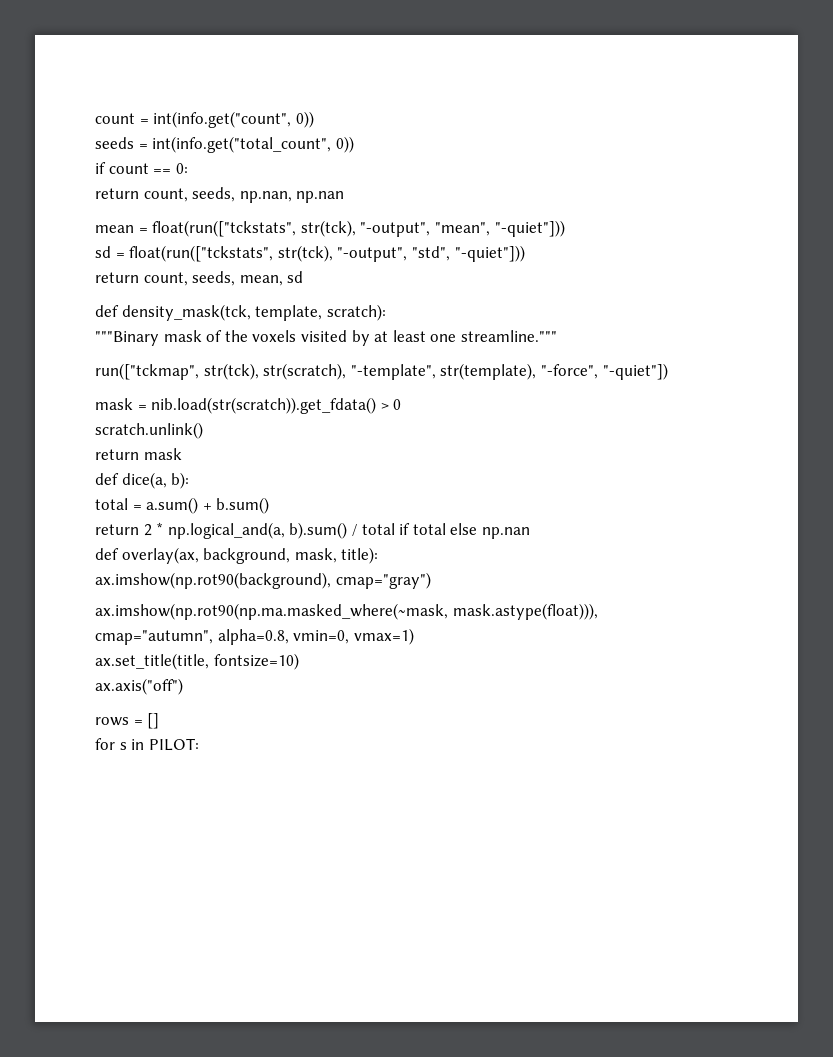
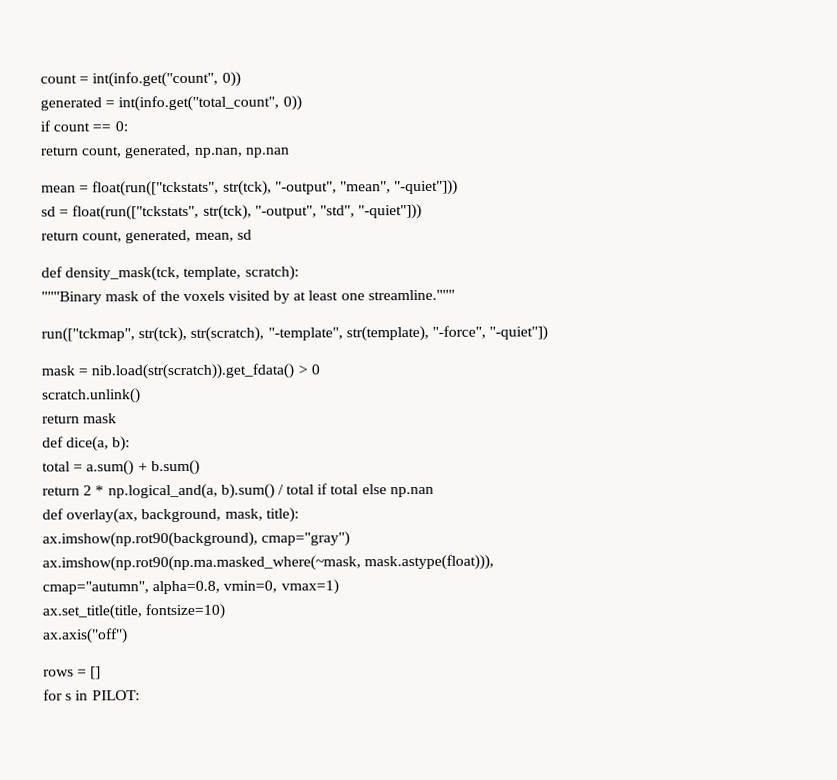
- seeds = int(info.get("total_count", 0))
+ generated = int(info.get("total_count", 0))
- return count, seeds, np.nan, np.nan
+ return count, generated, np.nan, np.nan
- return count, seeds, mean, sd
+ return count, generated, mean, sd

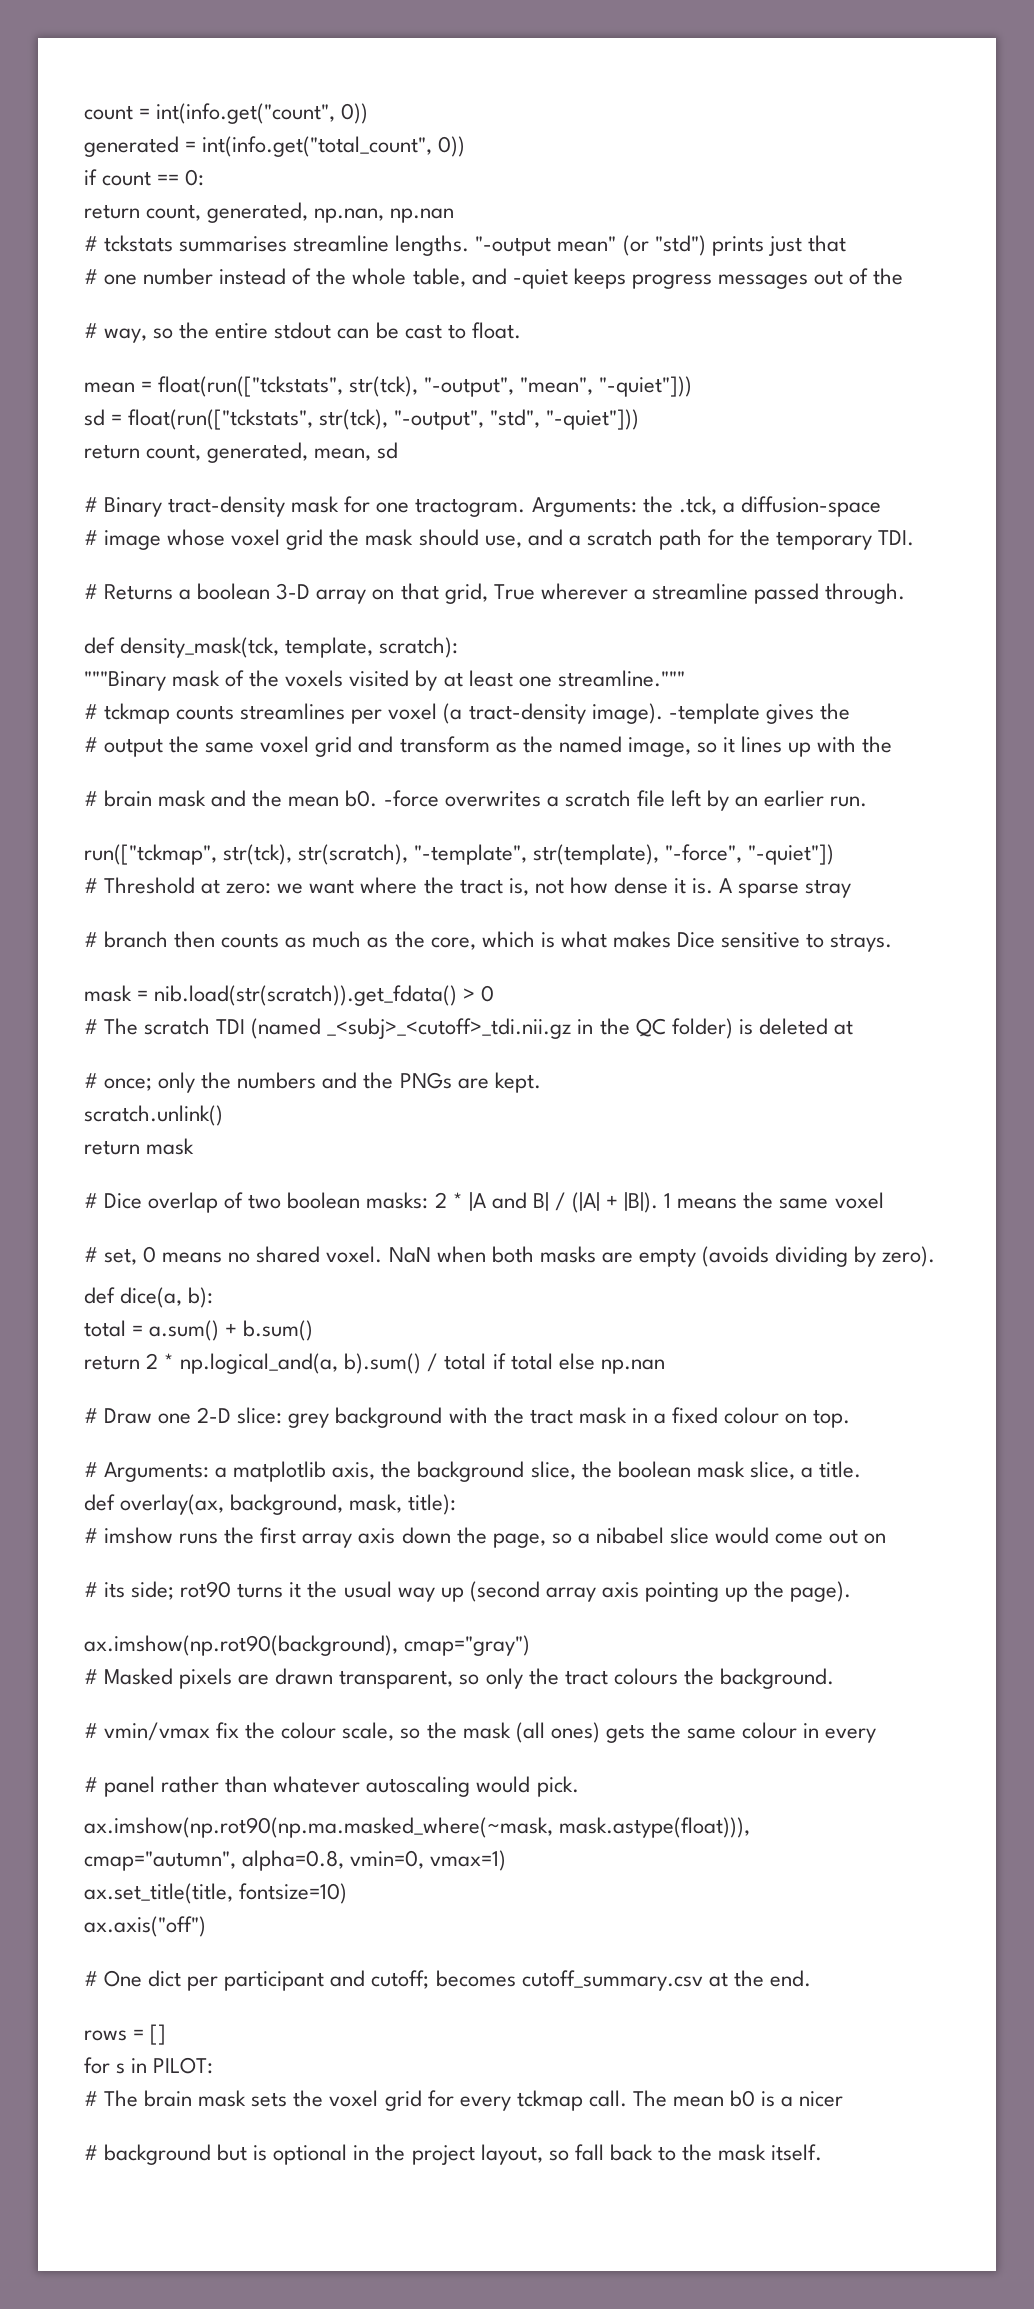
+ # tckstats summarises streamline lengths. "-output mean" (or "std") prints just that
+ # one number instead of the whole table, and -quiet keeps progress messages out of the
+ # way, so the entire stdout can be cast to float.
+ # Binary tract-density mask for one tractogram. Arguments: the .tck, a diffusion-space
+ # image whose voxel grid the mask should use, and a scratch path for the temporary TDI.
+ # Returns a boolean 3-D array on that grid, True wherever a streamline passed through.
+ # tckmap counts streamlines per voxel (a tract-density image). -template gives the
+ # output the same voxel grid and transform as the named image, so it lines up with the
+ # brain mask and the mean b0. -force overwrites a scratch file left by an earlier run.
+ # Threshold at zero: we want where the tract is, not how dense it is. A sparse stray
+ # branch then counts as much as the core, which is what makes Dice sensitive to strays.
+ # The scratch TDI (named _<subj>_<cutoff>_tdi.nii.gz in the QC folder) is deleted at
+ # once; only the numbers and the PNGs are kept.
  scratch.unlink()
  return mask
+ # Dice overlap of two boolean masks: 2 * |A and B| / (|A| + |B|). 1 means the same voxel
+ # set, 0 means no shared voxel. NaN when both masks are empty (avoids dividing by zero).
+ # Draw one 2-D slice: grey background with the tract mask in a fixed colour on top.
+ # Arguments: a matplotlib axis, the background slice, the boolean mask slice, a title.
+ # imshow runs the first array axis down the page, so a nibabel slice would come out on
+ # its side; rot90 turns it the usual way up (second array axis pointing up the page).
  ax.imshow(np.rot90(background), cmap="gray")
+ # Masked pixels are drawn transparent, so only the tract colours the background.
+ # vmin/vmax fix the colour scale, so the mask (all ones) gets the same colour in every
+ # panel rather than whatever autoscaling would pick.
+ # One dict per participant and cutoff; becomes cutoff_summary.csv at the end.
+ # The brain mask sets the voxel grid for every tckmap call. The mean b0 is a nicer
+ # background but is optional in the project layout, so fall back to the mask itself.

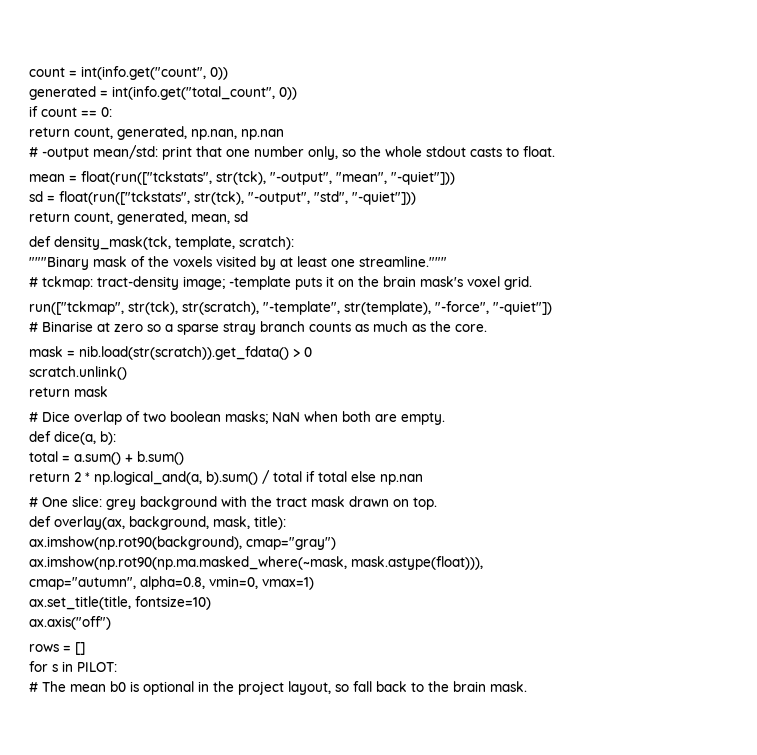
- # tckstats summarises streamline lengths. "-output mean" (or "std") prints just that
- # one number instead of the whole table, and -quiet keeps progress messages out of the
- # way, so the entire stdout can be cast to float.
+ # -output mean/std: print that one number only, so the whole stdout casts to float.
- # Binary tract-density mask for one tractogram. Arguments: the .tck, a diffusion-space
- # image whose voxel grid the mask should use, and a scratch path for the temporary TDI.
- # Returns a boolean 3-D array on that grid, True wherever a streamline passed through.
- # tckmap counts streamlines per voxel (a tract-density image). -template gives the
- # output the same voxel grid and transform as the named image, so it lines up with the
- # brain mask and the mean b0. -force overwrites a scratch file left by an earlier run.
+ # tckmap: tract-density image; -template puts it on the brain mask's voxel grid.
- # Threshold at zero: we want where the tract is, not how dense it is. A sparse stray
- # branch then counts as much as the core, which is what makes Dice sensitive to strays.
+ # Binarise at zero so a sparse stray branch counts as much as the core.
- # The scratch TDI (named _<subj>_<cutoff>_tdi.nii.gz in the QC folder) is deleted at
- # once; only the numbers and the PNGs are kept.
- # Dice overlap of two boolean masks: 2 * |A and B| / (|A| + |B|). 1 means the same voxel
- # set, 0 means no shared voxel. NaN when both masks are empty (avoids dividing by zero).
+ # Dice overlap of two boolean masks; NaN when both are empty.
- # Draw one 2-D slice: grey background with the tract mask in a fixed colour on top.
- # Arguments: a matplotlib axis, the background slice, the boolean mask slice, a title.
+ # One slice: grey background with the tract mask drawn on top.
- # imshow runs the first array axis down the page, so a nibabel slice would come out on
- # its side; rot90 turns it the usual way up (second array axis pointing up the page).
  ax.imshow(np.rot90(background), cmap="gray")
- # Masked pixels are drawn transparent, so only the tract colours the background.
- # vmin/vmax fix the colour scale, so the mask (all ones) gets the same colour in every
- # panel rather than whatever autoscaling would pick.
- # One dict per participant and cutoff; becomes cutoff_summary.csv at the end.
- # The brain mask sets the voxel grid for every tckmap call. The mean b0 is a nicer
- # background but is optional in the project layout, so fall back to the mask itself.
+ # The mean b0 is optional in the project layout, so fall back to the brain mask.

